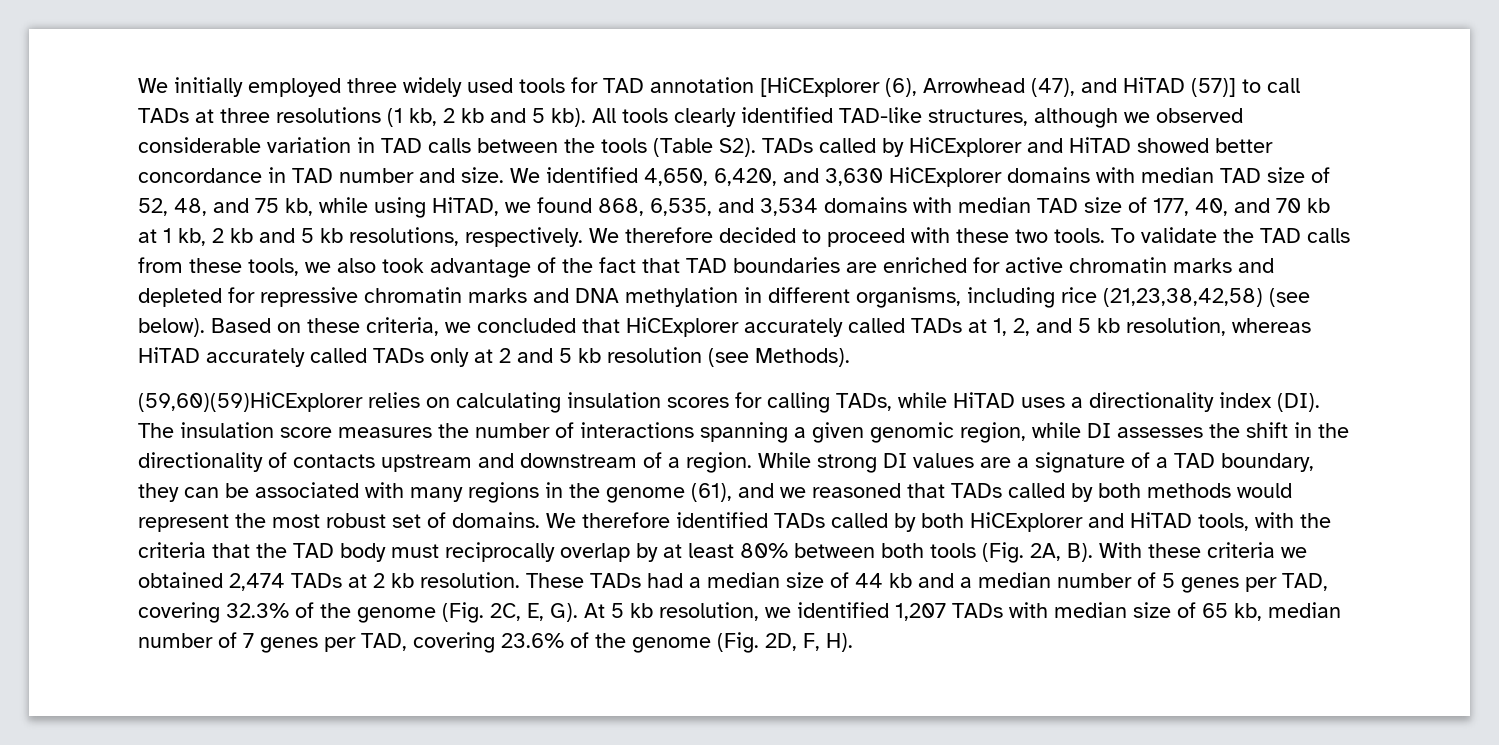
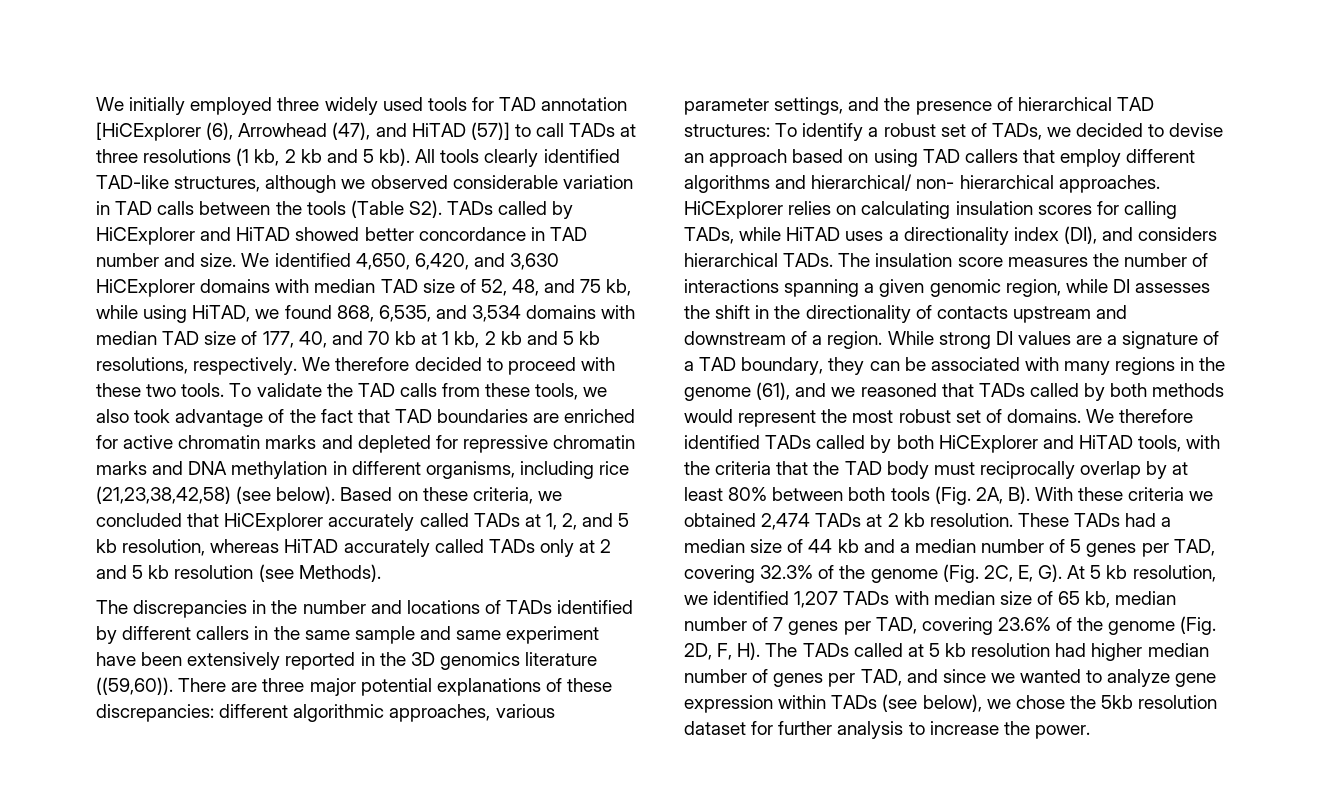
- (59,60)(59)HiCExplorer relies on calculating insulation scores for calling TADs, while HiTAD uses a directionality index (DI). The insulation score measures the number of interactions spanning a given genomic region, while DI assesses the shift in the directionality of contacts upstream and downstream of a region.
+ The discrepancies in the number and locations of TADs identified by different callers in the same sample and same experiment have been extensively reported in the 3D genomics literature ((59,60)). There are three major potential explanations of these discrepancies: different algorithmic approaches, various parameter settings, and the presence of hierarchical TAD structures: To identify a robust set of TADs, we decided to devise an approach based on using TAD callers that employ different algorithms and hierarchical/ non- hierarchical approaches. HiCExplorer relies on calculating insulation scores for calling TADs, while HiTAD uses a directionality index (DI), and considers hierarchical TADs. The insulation score measures the number of interactions spanning a given genomic region, while DI assesses the shift in the directionality of contacts upstream and downstream of a region.
- These TADs had a median size of 44 kb and a median number of 5 genes per TAD, covering 32.3% of the genome (Fig. 2C, E, G). At 5 kb resolution, we identified 1,207 TADs with median size of 65 kb, median number of 7 genes per TAD, covering 23.6% of the genome (Fig. 2D, F, H).
+ These TADs had a median size of 44 kb and a median number of 5 genes per TAD, covering 32.3% of the genome (Fig. 2C, E, G). At 5 kb resolution, we identified 1,207 TADs with median size of 65 kb, median number of 7 genes per TAD, covering 23.6% of the genome (Fig. 2D, F, H). The TADs called at 5 kb resolution had higher median number of genes per TAD, and since we wanted to analyze gene expression within TADs (see below), we chose the 5kb resolution dataset for further analysis to increase the power.

